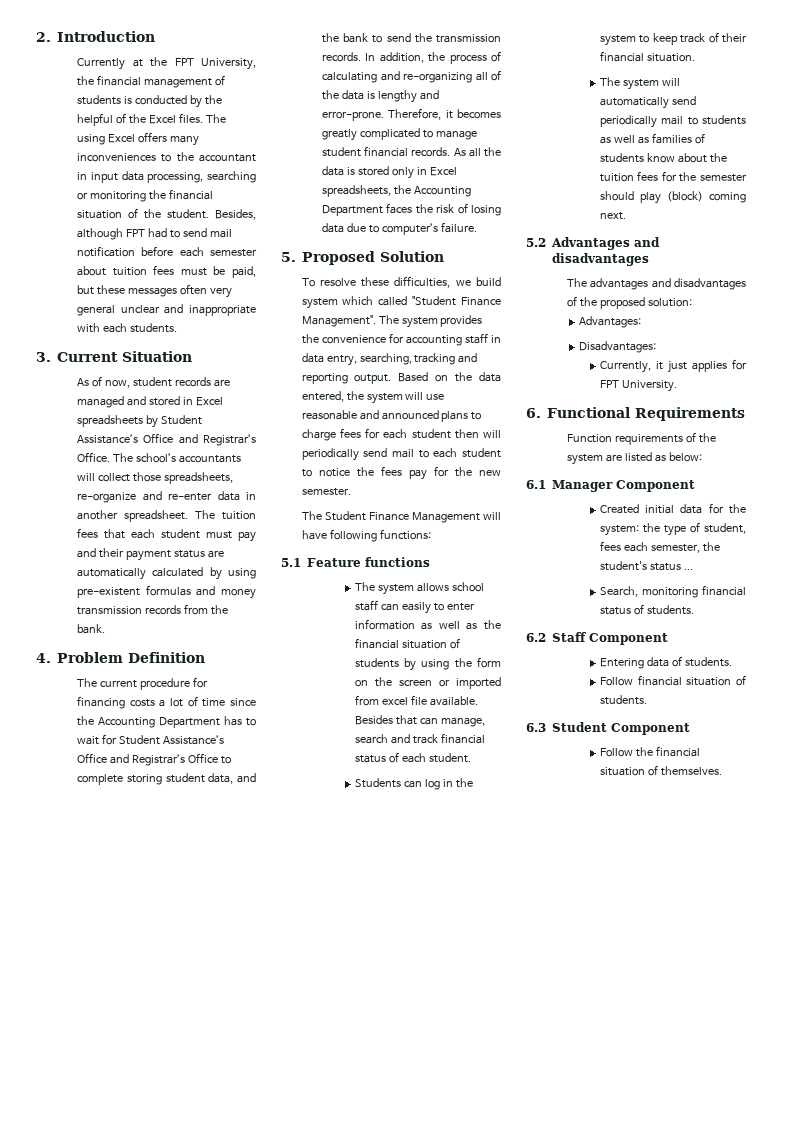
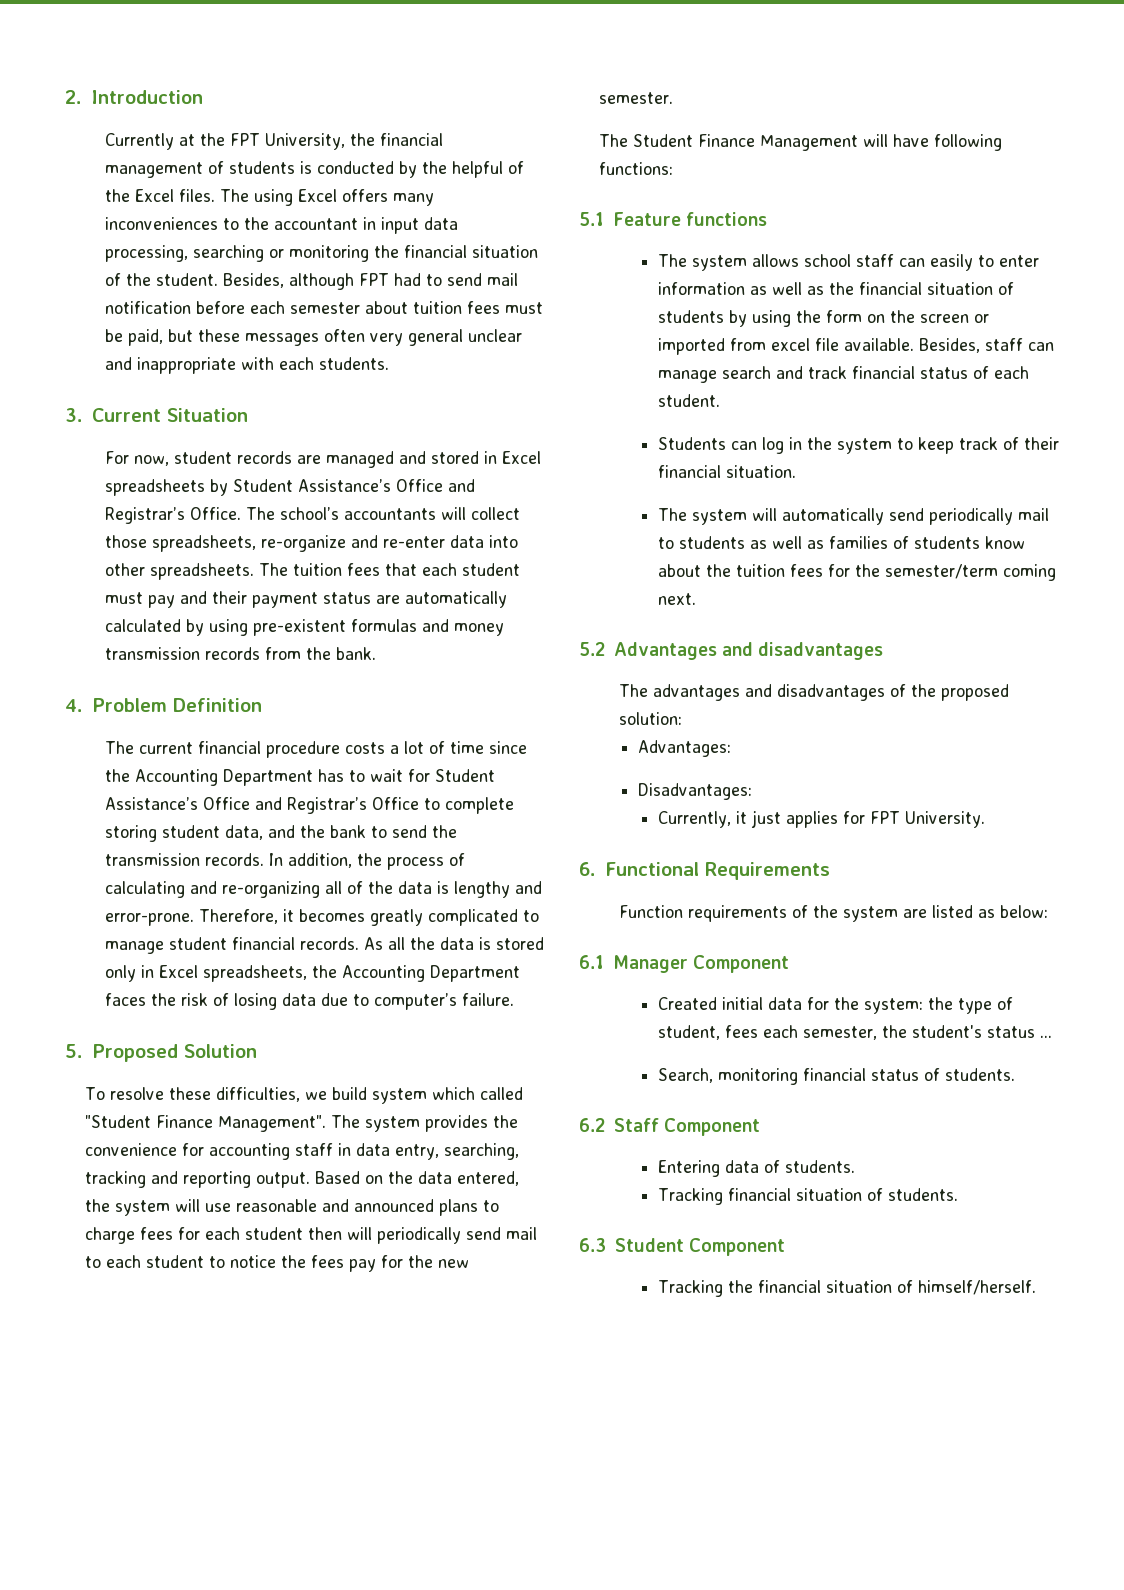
- As of now, student records are managed and stored in Excel spreadsheets by Student Assistance’s Office and Registrar’s Office.
+ For now, student records are managed and stored in Excel spreadsheets by Student Assistance’s Office and Registrar’s Office.
- The school’s accountants will collect those spreadsheets, re-organize and re-enter data in another spreadsheet.
+ The school’s accountants will collect those spreadsheets, re-organize and re-enter data into other spreadsheets.
- The current procedure for financing costs a lot of time since the Accounting Department has to wait for Student Assistance’s Office and Registrar’s Office to complete storing student data, and the bank to send the transmission records.
+ The current financial procedure costs a lot of time since the Accounting Department has to wait for Student Assistance’s Office and Registrar’s Office to complete storing student data, and the bank to send the transmission records.
- Besides that can manage, search and track financial status of each student.
+ Besides, staff can manage search and track financial status of each student.
- The system will automatically send periodically mail to students as well as families of students know about the tuition fees for the semester should play (block) coming next.
+ The system will automatically send periodically mail to students as well as families of students know about the tuition fees for the semester/term coming next.
- Follow financial situation of students.
+ Tracking financial situation of students.
- Follow the financial situation of themselves.
+ Tracking the financial situation of himself/herself.

